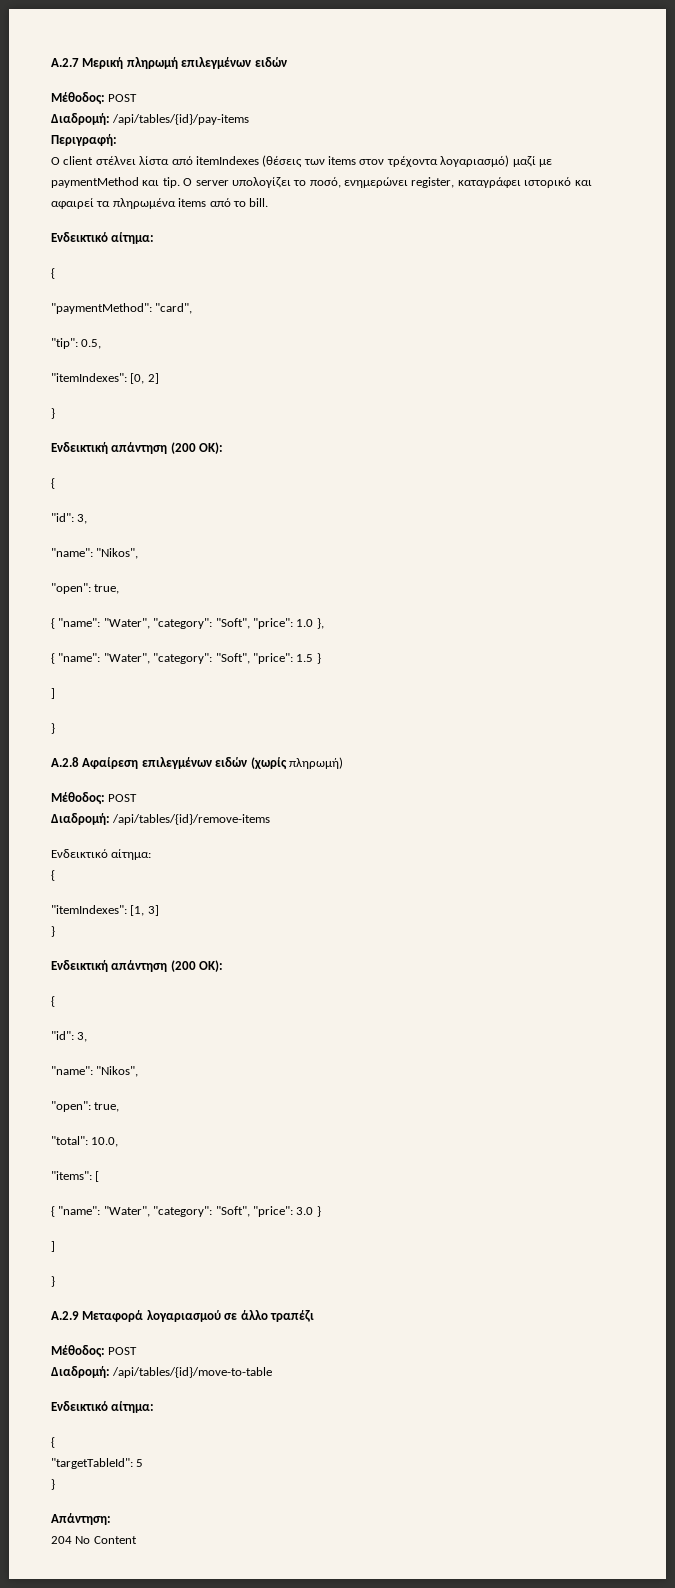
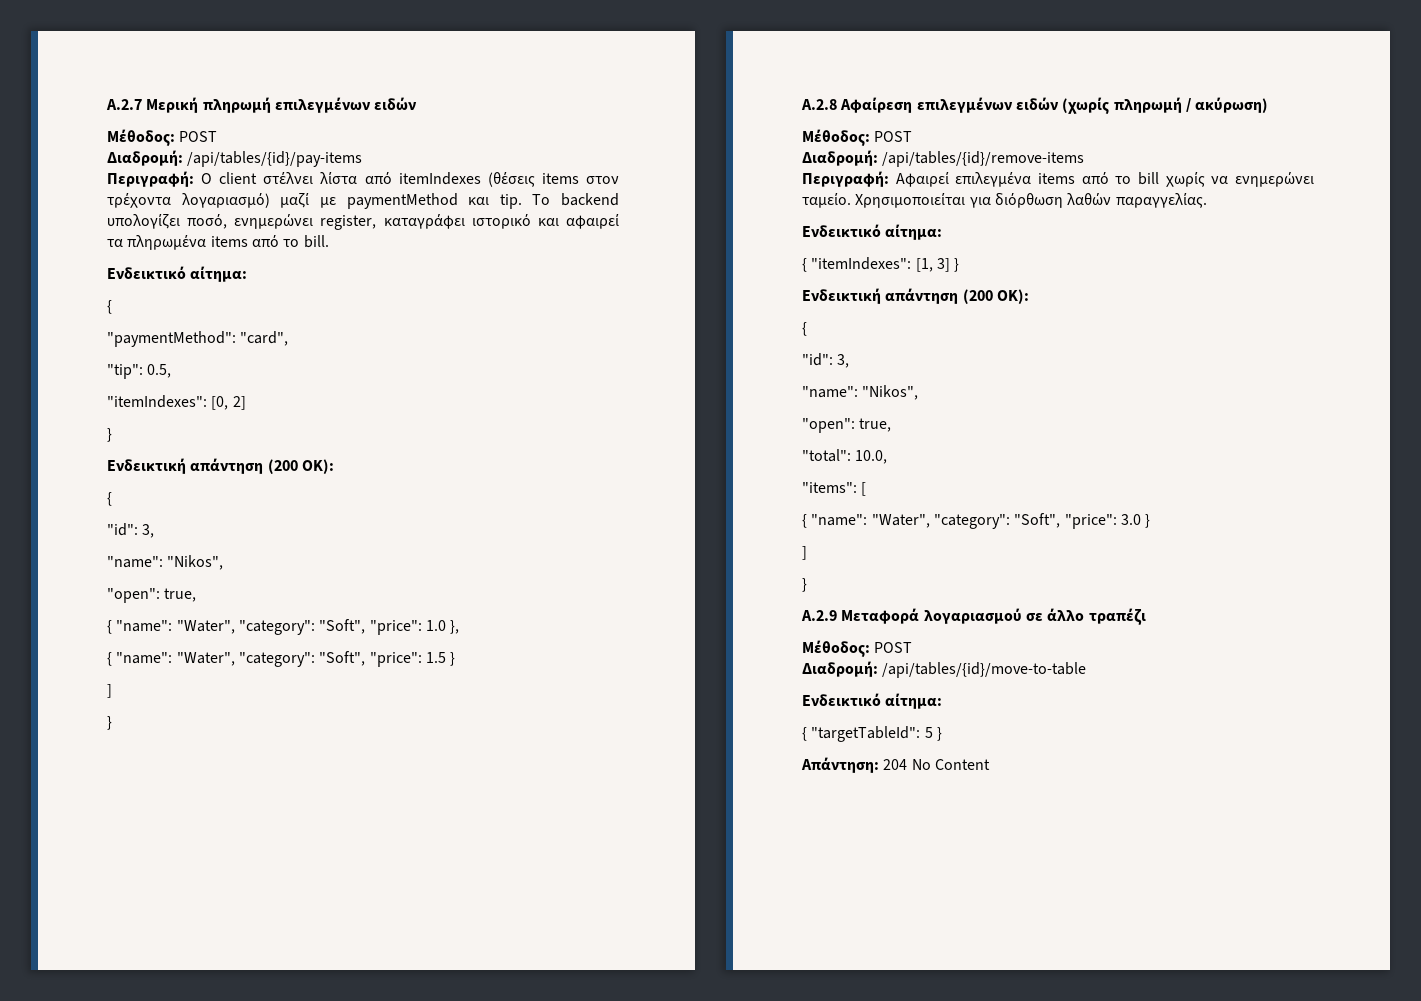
- Περιγραφή:
- Ο client στέλνει λίστα από itemIndexes (θέσεις των items στον τρέχοντα λογαριασμό) μαζί με paymentMethod και tip.
+ Περιγραφή: Ο client στέλνει λίστα από itemIndexes (θέσεις items στον τρέχοντα λογαριασμό) μαζί με paymentMethod και tip.
- Ο server υπολογίζει το ποσό, ενημερώνει register, καταγράφει ιστορικό και αφαιρεί τα πληρωμένα items από το bill.
+ Το backend υπολογίζει ποσό, ενημερώνει register, καταγράφει ιστορικό και αφαιρεί τα πληρωμένα items από το bill.
- A.2.8 Αφαίρεση επιλεγμένων ειδών (χωρίς πληρωμή)
+ A.2.8 Αφαίρεση επιλεγμένων ειδών (χωρίς πληρωμή / ακύρωση)
  Διαδρομή: /api/tables/{id}/remove-items
+ Περιγραφή: Αφαιρεί επιλεγμένα items από το bill χωρίς να ενημερώνει ταμείο. Χρησιμοποιείται για διόρθωση λαθών παραγγελίας.
  Ενδεικτικό αίτημα:
- {
- "itemIndexes": [1, 3]
- }
+ { "itemIndexes": [1, 3] }
  Διαδρομή: /api/tables/{id}/move-to-table
  Ενδεικτικό αίτημα:
- {
- "targetTableId": 5
- }
+ { "targetTableId": 5 }
- Απάντηση:
- 204 No Content
+ Απάντηση: 204 No Content

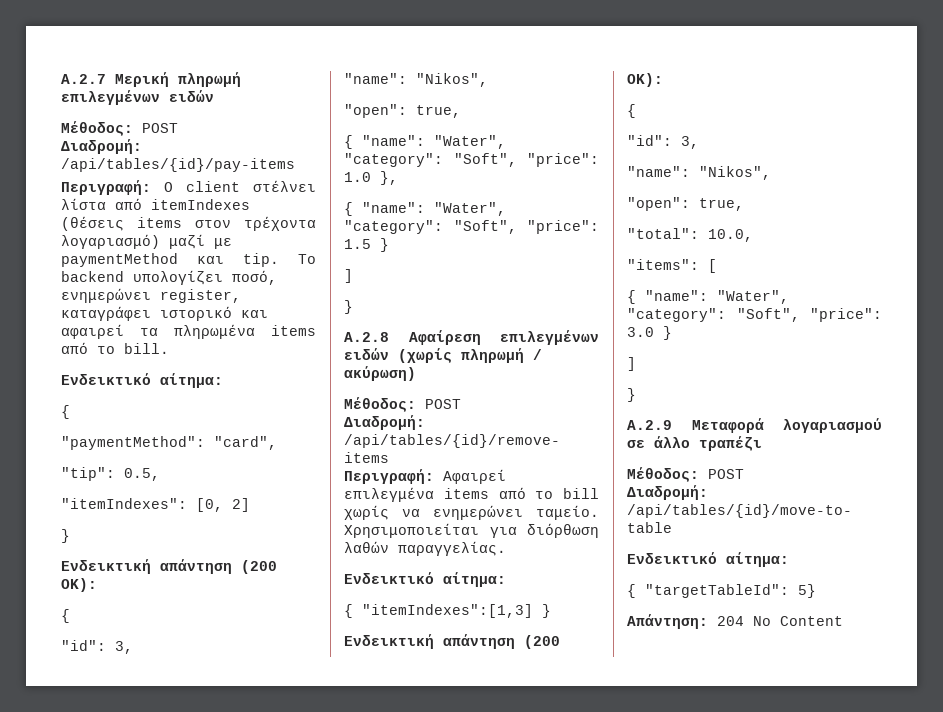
- { "itemIndexes": [1, 3] }
+ { "itemIndexes":[1,3] }
- { "targetTableId": 5 }
+ { "targetTableId": 5}

